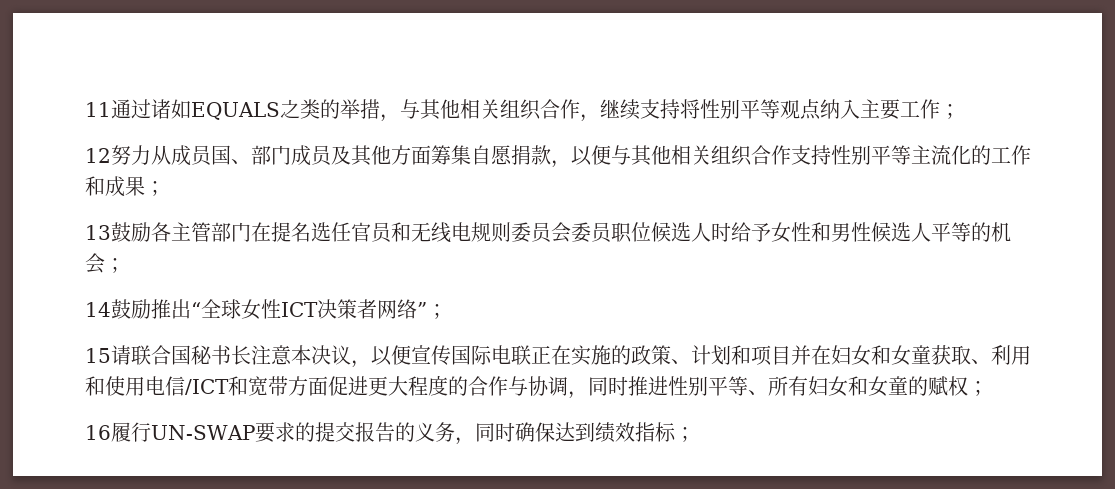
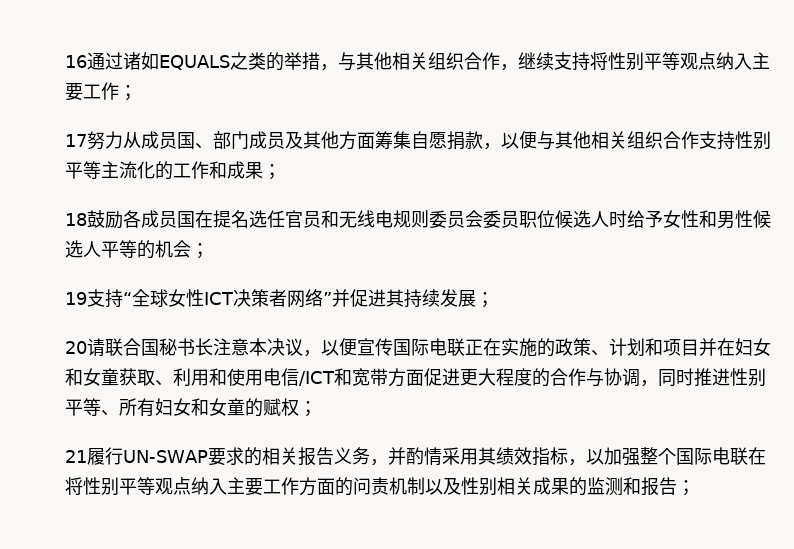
- 11通过诸如EQUALS之类的举措，与其他相关组织合作，继续支持将性别平等观点纳入主要工作；
+ 16通过诸如EQUALS之类的举措，与其他相关组织合作，继续支持将性别平等观点纳入主要工作；
- 12努力从成员国、部门成员及其他方面筹集自愿捐款，以便与其他相关组织合作支持性别平等主流化的工作和成果；
+ 17努力从成员国、部门成员及其他方面筹集自愿捐款，以便与其他相关组织合作支持性别平等主流化的工作和成果；
- 13鼓励各主管部门在提名选任官员和无线电规则委员会委员职位候选人时给予女性和男性候选人平等的机会；
+ 18鼓励各成员国在提名选任官员和无线电规则委员会委员职位候选人时给予女性和男性候选人平等的机会；
- 14鼓励推出“全球女性ICT决策者网络”；
- 15请联合国秘书长注意本决议，以便宣传国际电联正在实施的政策、计划和项目并在妇女和女童获取、利用和使用电信/ICT和宽带方面促进更大程度的合作与协调，同时推进性别平等、所有妇女和女童的赋权；
+ 19支持“全球女性ICT决策者网络”并促进其持续发展；
+ 20请联合国秘书长注意本决议，以便宣传国际电联正在实施的政策、计划和项目并在妇女和女童获取、利用和使用电信/ICT和宽带方面促进更大程度的合作与协调，同时推进性别平等、所有妇女和女童的赋权；
- 16履行UN-SWAP要求的提交报告的义务，同时确保达到绩效指标；
+ 21履行UN-SWAP要求的相关报告义务，并酌情采用其绩效指标，以加强整个国际电联在将性别平等观点纳入主要工作方面的问责机制以及性别相关成果的监测和报告；

